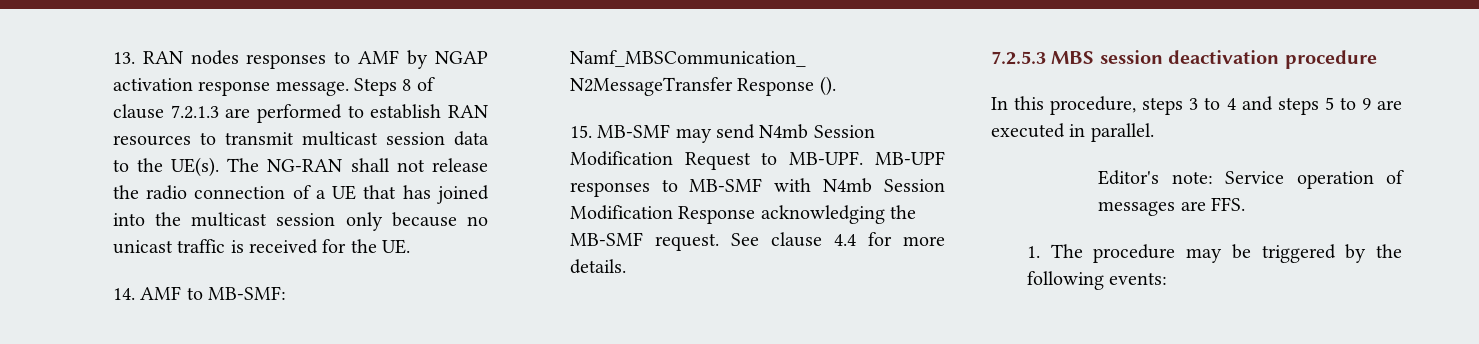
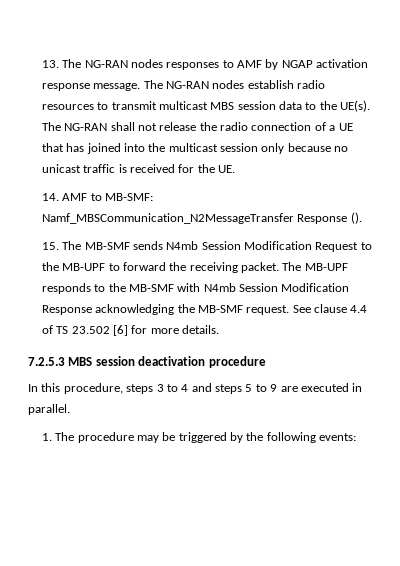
- 13. RAN nodes responses to AMF by NGAP activation response message.
+ 13. The NG-RAN nodes responses to AMF by NGAP activation response message.
- Steps 8 of clause 7.2.1.3 are performed to establish RAN resources to transmit multicast session data to the UE(s).
+ The NG-RAN nodes establish radio resources to transmit multicast MBS session data to the UE(s).
- 15. MB-SMF may send N4mb Session Modification Request to MB-UPF. MB-UPF responses to MB-SMF with N4mb Session Modification Response acknowledging the MB-SMF request.
+ 15. The MB-SMF sends N4mb Session Modification Request to the MB-UPF to forward the receiving packet. The MB-UPF responds to the MB-SMF with N4mb Session Modification Response acknowledging the MB-SMF request.
- See clause 4.4 for more details.
+ See clause 4.4 of TS 23.502 [6] for more details.
- Editor's note: Service operation of messages are FFS.

